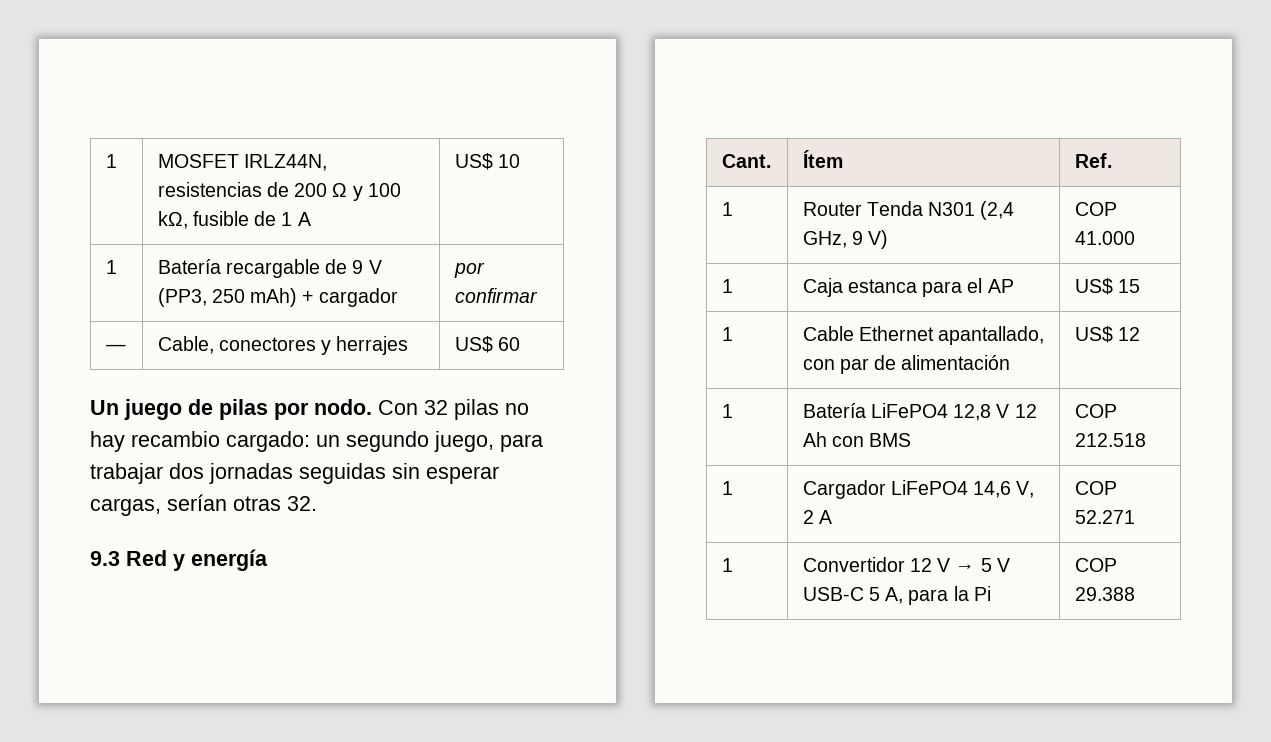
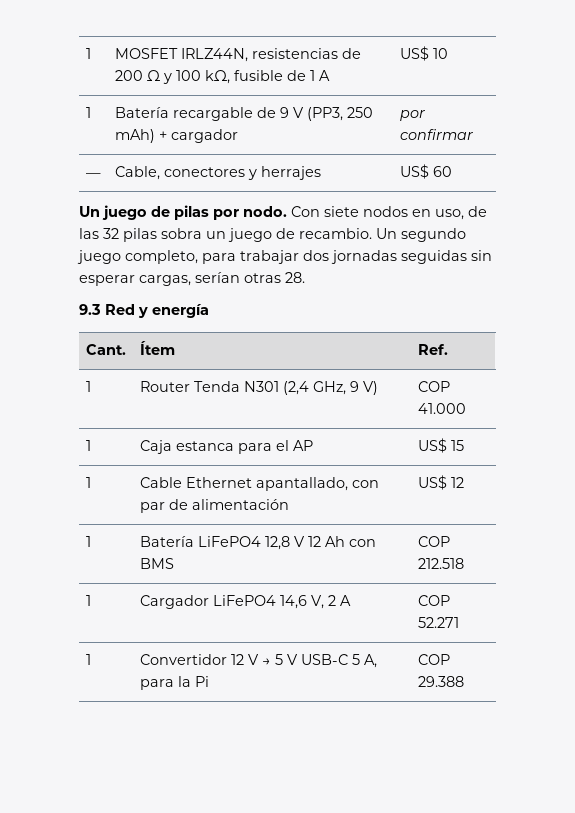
- Con 32 pilas no hay recambio cargado: un segundo juego, para trabajar dos jornadas seguidas sin esperar cargas, serían otras 32.
+ Con siete nodos en uso, de las 32 pilas sobra un juego de recambio. Un segundo juego completo, para trabajar dos jornadas seguidas sin esperar cargas, serían otras 28.

